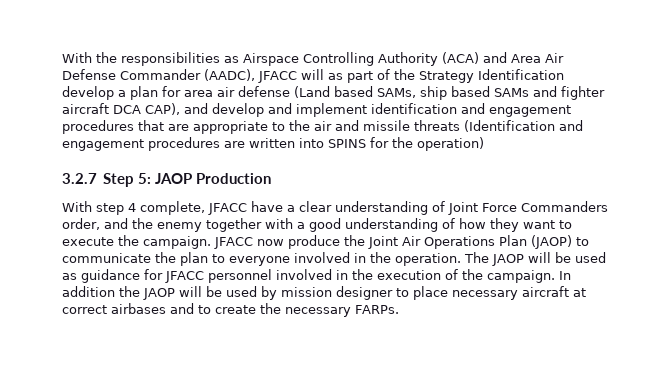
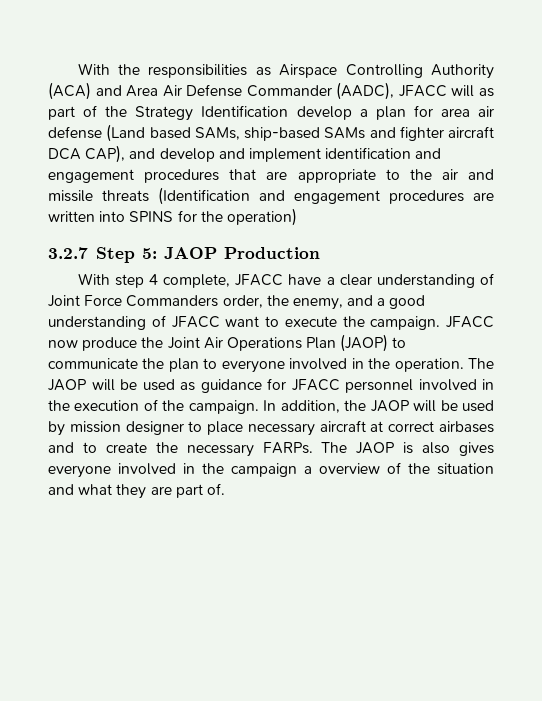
- With the responsibilities as Airspace Controlling Authority (ACA) and Area Air Defense Commander (AADC), JFACC will as part of the Strategy Identification develop a plan for area air defense (Land based SAMs, ship based SAMs and fighter aircraft DCA CAP), and develop and implement identification and engagement procedures that are appropriate to the air and missile threats (Identification and engagement procedures are written into SPINS for the operation)
+ With the responsibilities as Airspace Controlling Authority (ACA) and Area Air Defense Commander (AADC), JFACC will as part of the Strategy Identification develop a plan for area air defense (Land based SAMs, ship-based SAMs and fighter aircraft DCA CAP), and develop and implement identification and engagement procedures that are appropriate to the air and missile threats (Identification and engagement procedures are written into SPINS for the operation)
- With step 4 complete, JFACC have a clear understanding of Joint Force Commanders order, and the enemy together with a good understanding of how they want to execute the campaign.
+ With step 4 complete, JFACC have a clear understanding of Joint Force Commanders order, the enemy, and a good understanding of JFACC want to execute the campaign.
- In addition the JAOP will be used by mission designer to place necessary aircraft at correct airbases and to create the necessary FARPs.
+ In addition, the JAOP will be used by mission designer to place necessary aircraft at correct airbases and to create the necessary FARPs.
+ The JAOP is also gives everyone involved in the campaign a overview of the situation and what they are part of.

